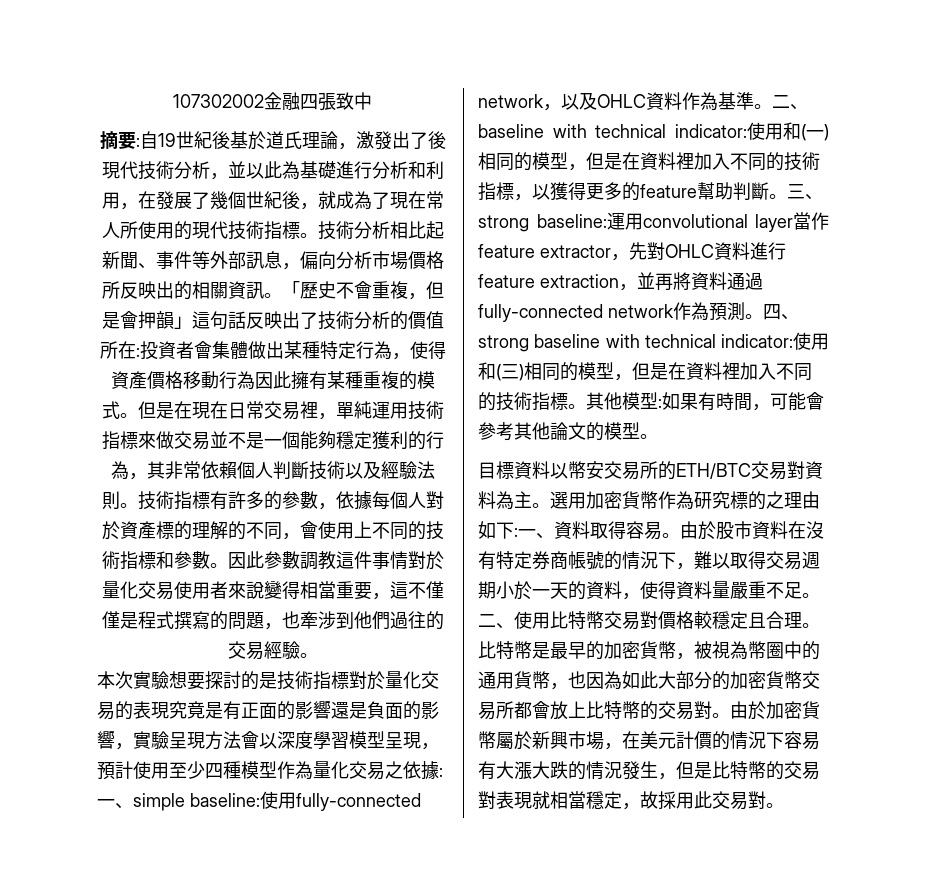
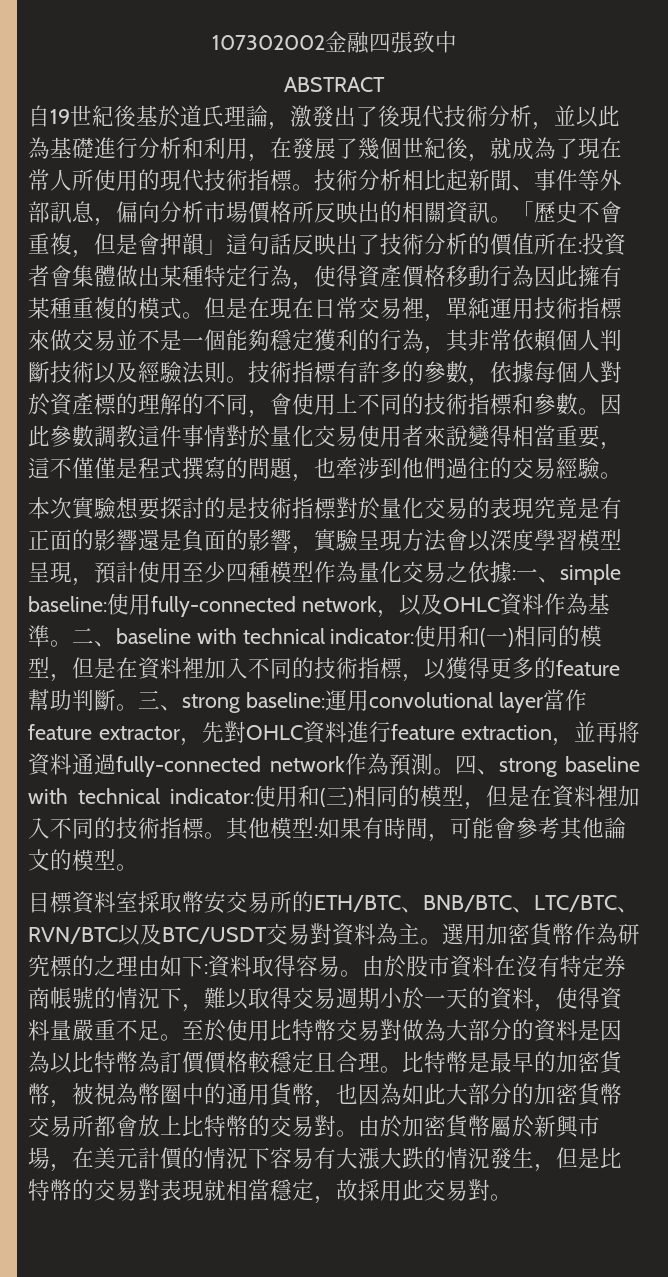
- 摘要:自19世紀後基於道氏理論，激發出了後現代技術分析，並以此為基礎進行分析和利用，在發展了幾個世紀後，就成為了現在常人所使用的現代技術指標。
+ ABSTRACT
+ 自19世紀後基於道氏理論，激發出了後現代技術分析，並以此為基礎進行分析和利用，在發展了幾個世紀後，就成為了現在常人所使用的現代技術指標。
- 目標資料以幣安交易所的ETH/BTC交易對資料為主。
+ 目標資料室採取幣安交易所的ETH/BTC、BNB/BTC、LTC/BTC、RVN/BTC以及BTC/USDT交易對資料為主。
- 選用加密貨幣作為研究標的之理由如下:一、資料取得容易。
+ 選用加密貨幣作為研究標的之理由如下:資料取得容易。
- 二、使用比特幣交易對價格較穩定且合理。
+ 至於使用比特幣交易對做為大部分的資料是因為以比特幣為訂價價格較穩定且合理。

